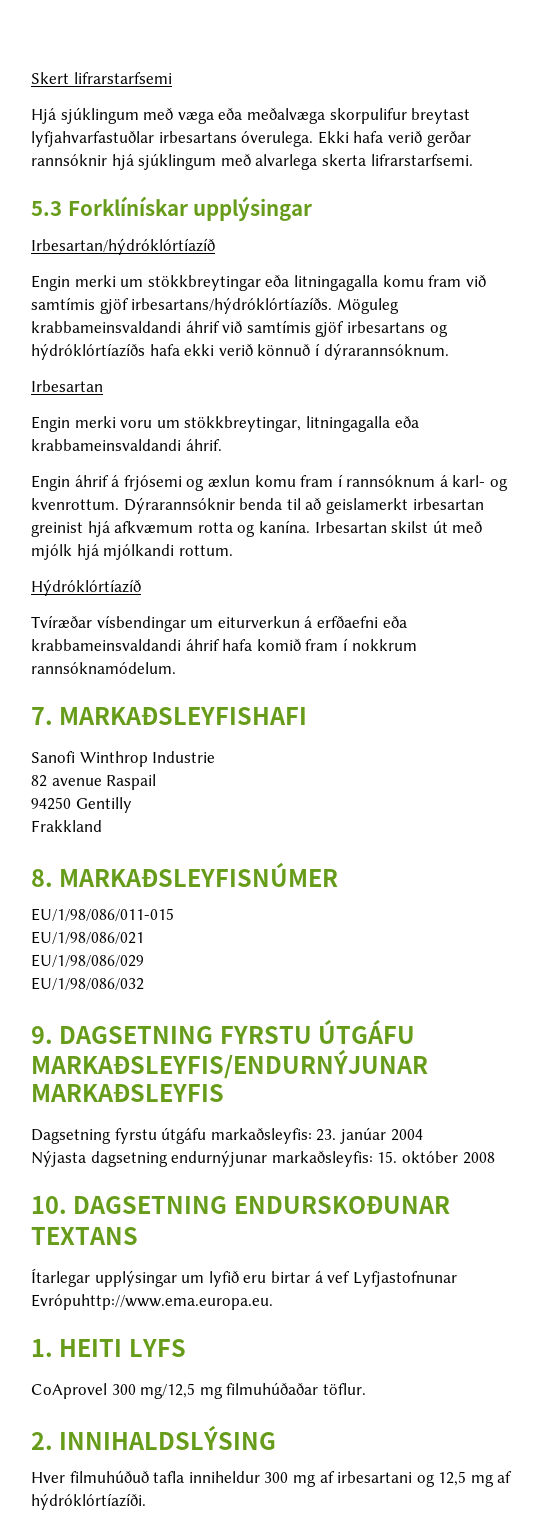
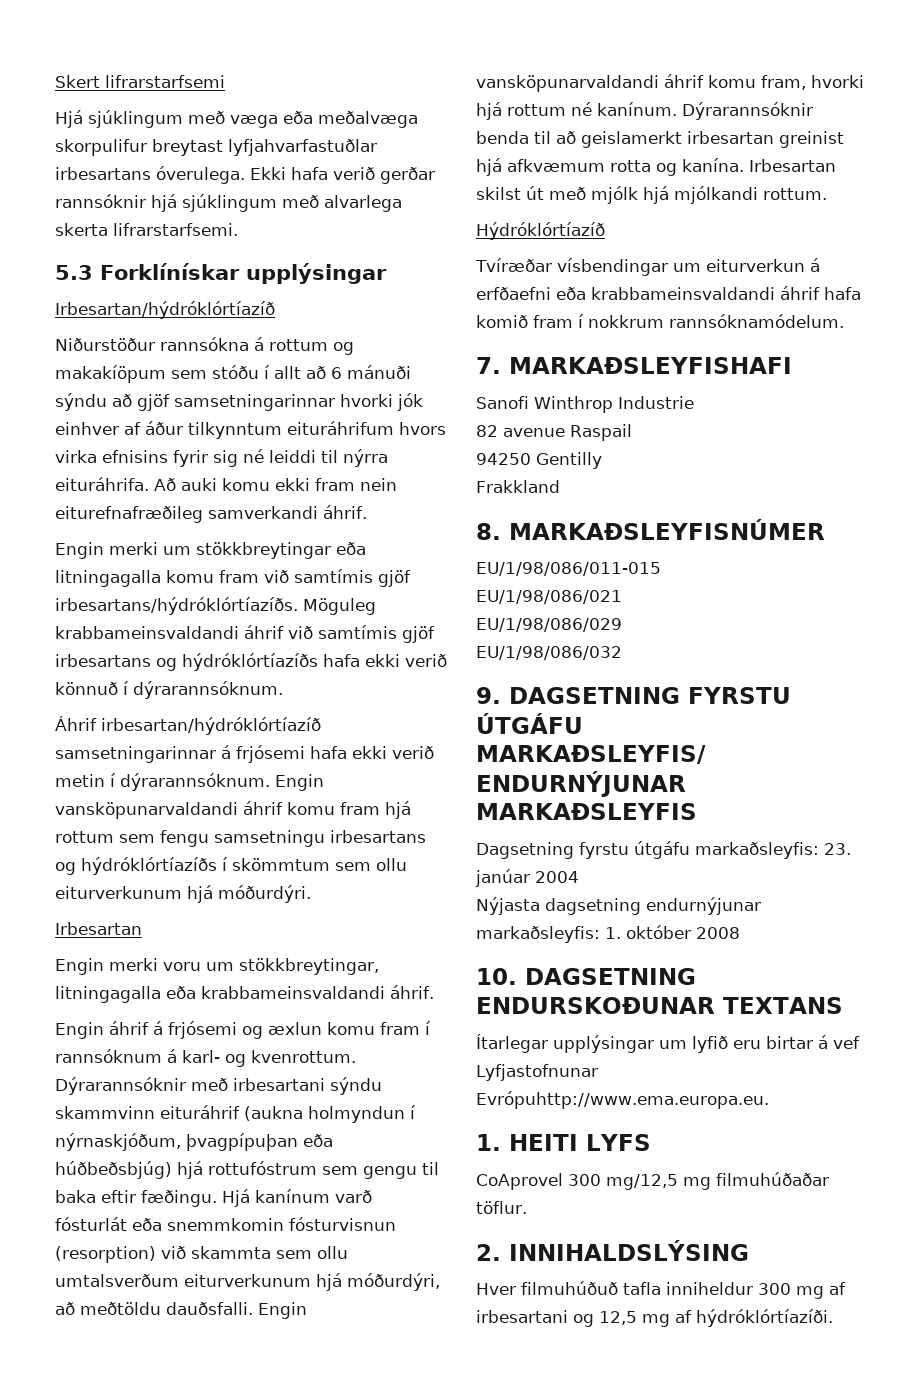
+ Niðurstöður rannsókna á rottum og makakíöpum sem stóðu í allt að 6 mánuði sýndu að gjöf samsetningarinnar hvorki jók einhver af áður tilkynntum eituráhrifum hvors virka efnisins fyrir sig né leiddi til nýrra eituráhrifa. Að auki komu ekki fram nein eiturefnafræðileg samverkandi áhrif.
+ Áhrif irbesartan/hýdróklórtíazíð samsetningarinnar á frjósemi hafa ekki verið metin í dýrarannsóknum. Engin vansköpunarvaldandi áhrif komu fram hjá rottum sem fengu samsetningu irbesartans og hýdróklórtíazíðs í skömmtum sem ollu eiturverkunum hjá móðurdýri.
- Dýrarannsóknir benda til að geislamerkt irbesartan greinist hjá afkvæmum rotta og kanína.
+ Dýrarannsóknir með irbesartani sýndu skammvinn eituráhrif (aukna holmyndun í nýrnaskjóðum, þvagpípuþan eða húðbeðsbjúg) hjá rottufóstrum sem gengu til baka eftir fæðingu. Hjá kanínum varð fósturlát eða snemmkomin fósturvisnun (resorption) við skammta sem ollu umtalsverðum eiturverkunum hjá móðurdýri, að meðtöldu dauðsfalli. Engin vansköpunarvaldandi áhrif komu fram, hvorki hjá rottum né kanínum. Dýrarannsóknir benda til að geislamerkt irbesartan greinist hjá afkvæmum rotta og kanína.
- Nýjasta dagsetning endurnýjunar markaðsleyfis: 15. október 2008
+ Nýjasta dagsetning endurnýjunar markaðsleyfis: 1. október 2008

